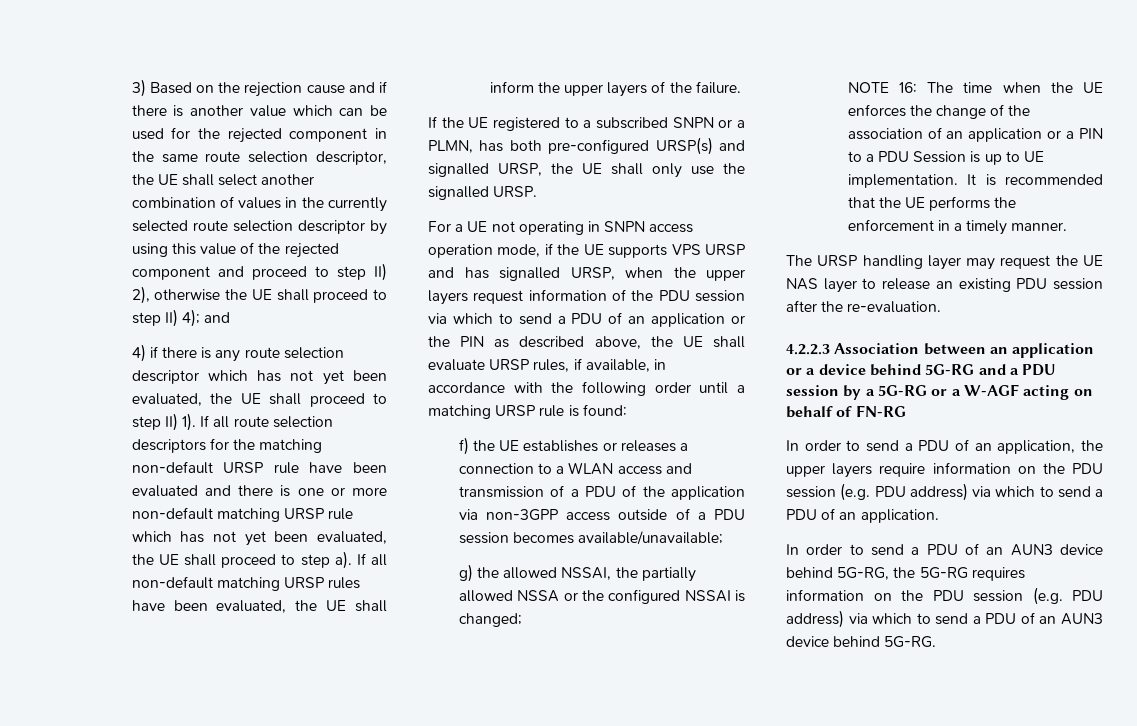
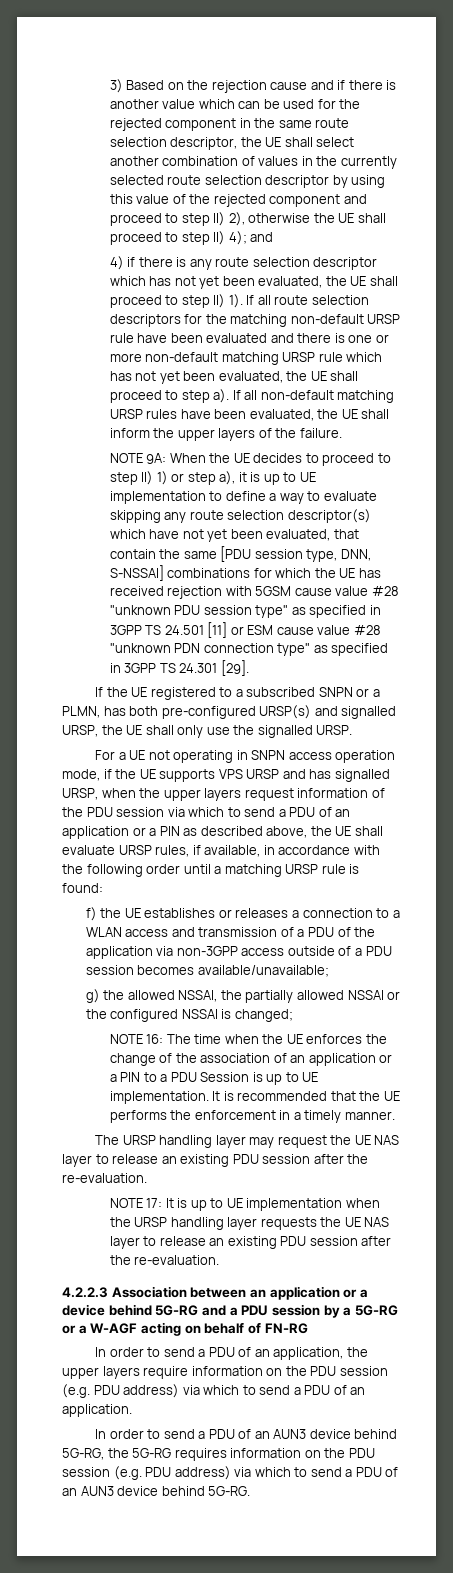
+ NOTE 9A: When the UE decides to proceed to step II) 1) or step a), it is up to UE implementation to define a way to evaluate skipping any route selection descriptor(s) which have not yet been evaluated, that contain the same [PDU session type, DNN, S-NSSAI] combinations for which the UE has received rejection with 5GSM cause value #28 "unknown PDU session type" as specified in 3GPP TS 24.501 [11] or ESM cause value #28 "unknown PDN connection type" as specified in 3GPP TS 24.301 [29].
- For a UE not operating in SNPN access operation mode, if the UE supports VPS URSP and has signalled URSP, when the upper layers request information of the PDU session via which to send a PDU of an application or the PIN as described above, the UE shall evaluate URSP rules, if available, in accordance with the following order until a matching URSP rule is found:
+ For a UE not operating in SNPN access operation mode, if the UE supports VPS URSP and has signalled URSP, when the upper layers request information of the PDU session via which to send a PDU of an application or a PIN as described above, the UE shall evaluate URSP rules, if available, in accordance with the following order until a matching URSP rule is found:
- g) the allowed NSSAI, the partially allowed NSSA or the configured NSSAI is changed;
+ g) the allowed NSSAI, the partially allowed NSSAI or the configured NSSAI is changed;
+ NOTE 17: It is up to UE implementation when the URSP handling layer requests the UE NAS layer to release an existing PDU session after the re-evaluation.

